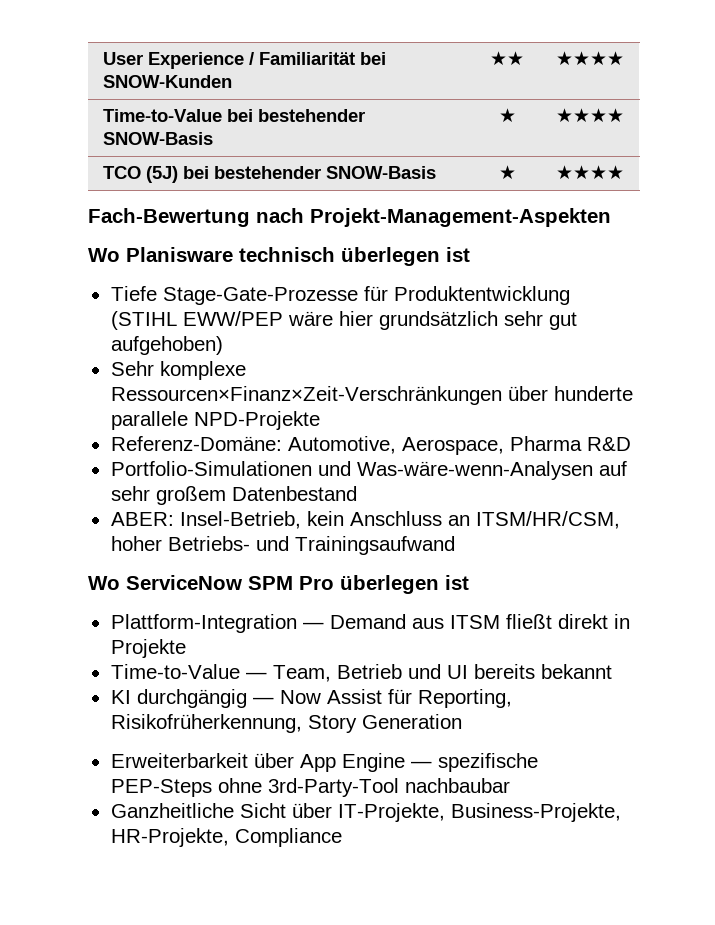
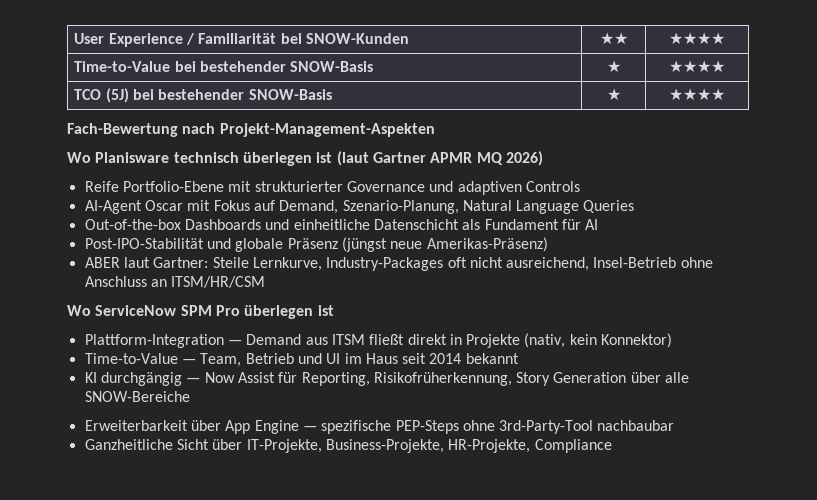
- Wo Planisware technisch überlegen ist
- Tiefe Stage-Gate-Prozesse für Produktentwicklung (STIHL EWW/PEP wäre hier grundsätzlich sehr gut aufgehoben)
- Sehr komplexe Ressourcen×Finanz×Zeit-Verschränkungen über hunderte parallele NPD-Projekte
- Referenz-Domäne: Automotive, Aerospace, Pharma R&D
- Portfolio-Simulationen und Was-wäre-wenn-Analysen auf sehr großem Datenbestand
- ABER: Insel-Betrieb, kein Anschluss an ITSM/HR/CSM, hoher Betriebs- und Trainingsaufwand
+ Wo Planisware technisch überlegen ist (laut Gartner APMR MQ 2026)
+ Reife Portfolio-Ebene mit strukturierter Governance und adaptiven Controls
+ AI-Agent Oscar mit Fokus auf Demand, Szenario-Planung, Natural Language Queries
+ Out-of-the-box Dashboards und einheitliche Datenschicht als Fundament für AI
+ Post-IPO-Stabilität und globale Präsenz (jüngst neue Amerikas-Präsenz)
+ ABER laut Gartner: Steile Lernkurve, Industry-Packages oft nicht ausreichend, Insel-Betrieb ohne Anschluss an ITSM/HR/CSM
- Plattform-Integration — Demand aus ITSM fließt direkt in Projekte
+ Plattform-Integration — Demand aus ITSM fließt direkt in Projekte (nativ, kein Konnektor)
- Time-to-Value — Team, Betrieb und UI bereits bekannt
+ Time-to-Value — Team, Betrieb und UI im Haus seit 2014 bekannt
- KI durchgängig — Now Assist für Reporting, Risikofrüherkennung, Story Generation
+ KI durchgängig — Now Assist für Reporting, Risikofrüherkennung, Story Generation über alle SNOW-Bereiche

